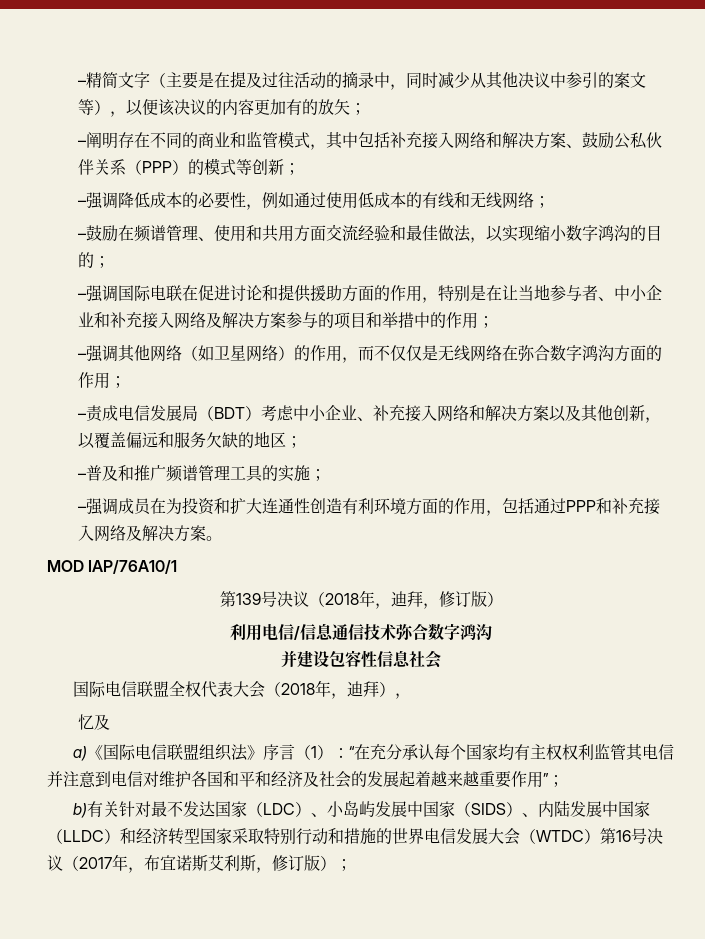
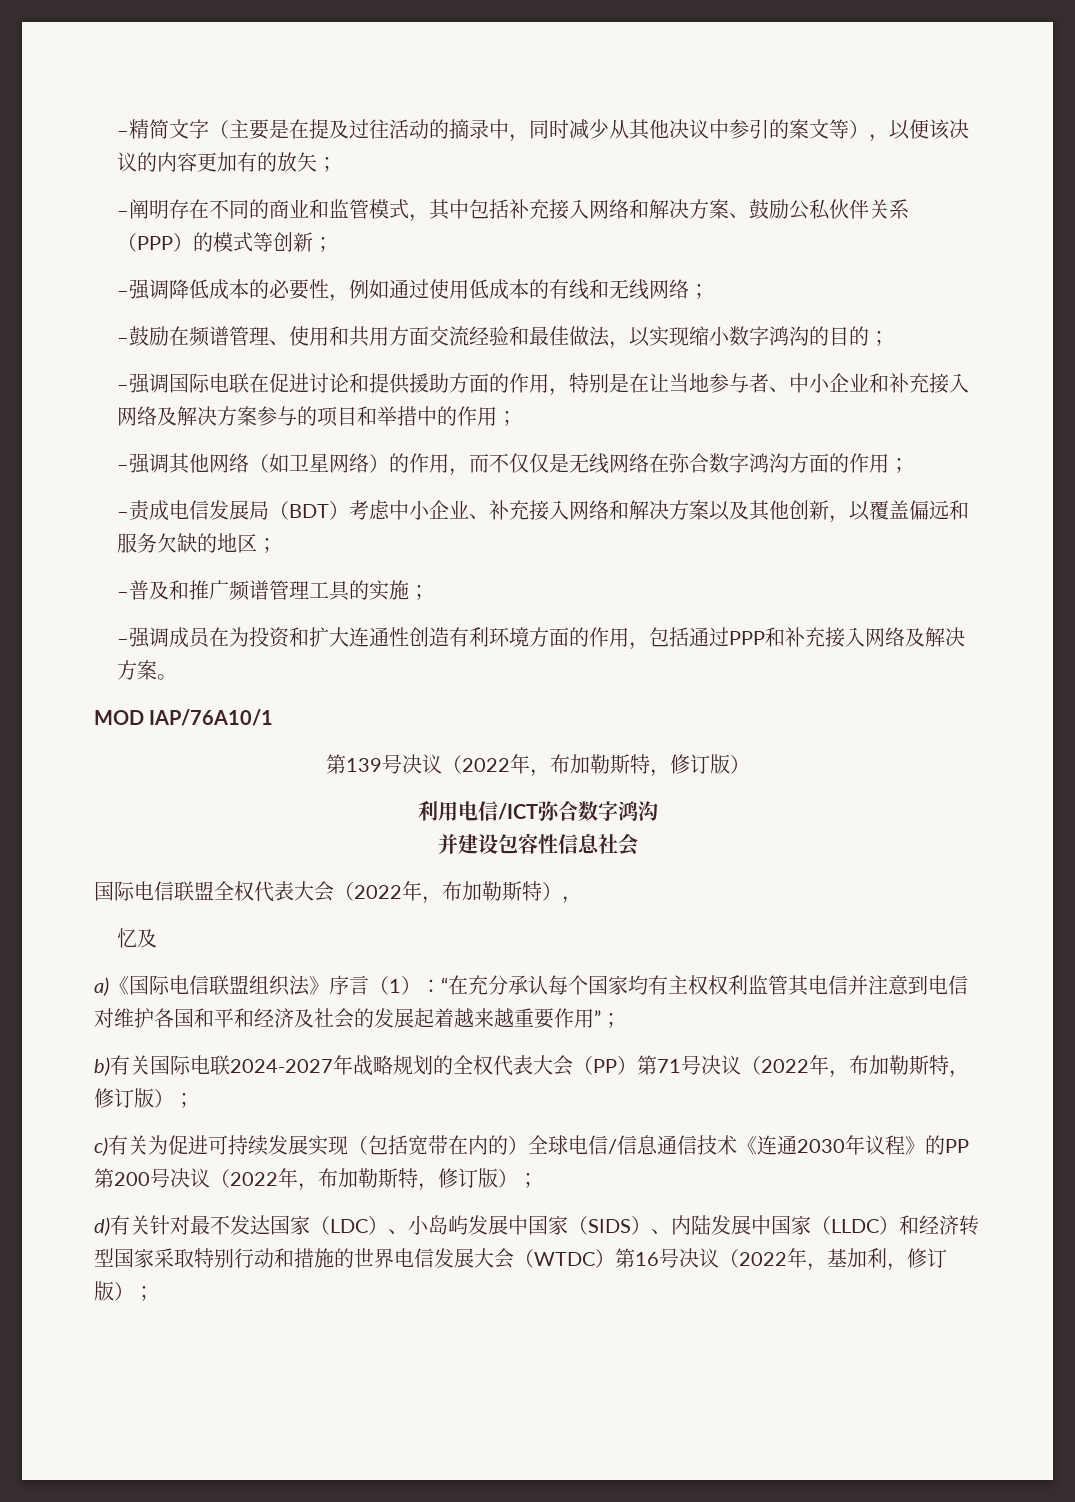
- 第139号决议（2018年，迪拜，修订版）
+ 第139号决议（2022年，布加勒斯特，修订版）
- 利用电信/信息通信技术弥合数字鸿沟
+ 利用电信/ICT弥合数字鸿沟
- 国际电信联盟全权代表大会（2018年，迪拜），
+ 国际电信联盟全权代表大会（2022年，布加勒斯特），
- b)有关针对最不发达国家（LDC）、小岛屿发展中国家（SIDS）、内陆发展中国家（LLDC）和经济转型国家采取特别行动和措施的世界电信发展大会（WTDC）第16号决议（2017年，布宜诺斯艾利斯，修订版）；
+ b)有关国际电联2024-2027年战略规划的全权代表大会（PP）第71号决议（2022年，布加勒斯特，修订版）；
+ c)有关为促进可持续发展实现（包括宽带在内的）全球电信/信息通信技术《连通2030年议程》的PP第200号决议（2022年，布加勒斯特，修订版）；
+ d)有关针对最不发达国家（LDC）、小岛屿发展中国家（SIDS）、内陆发展中国家（LLDC）和经济转型国家采取特别行动和措施的世界电信发展大会（WTDC）第16号决议（2022年，基加利，修订版）；

